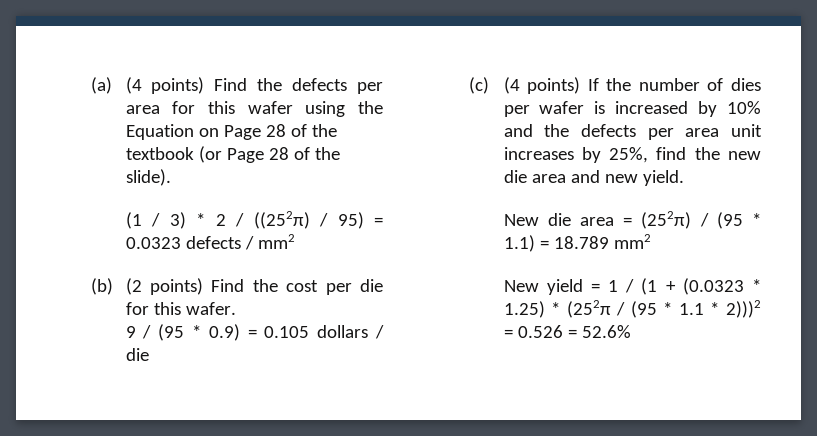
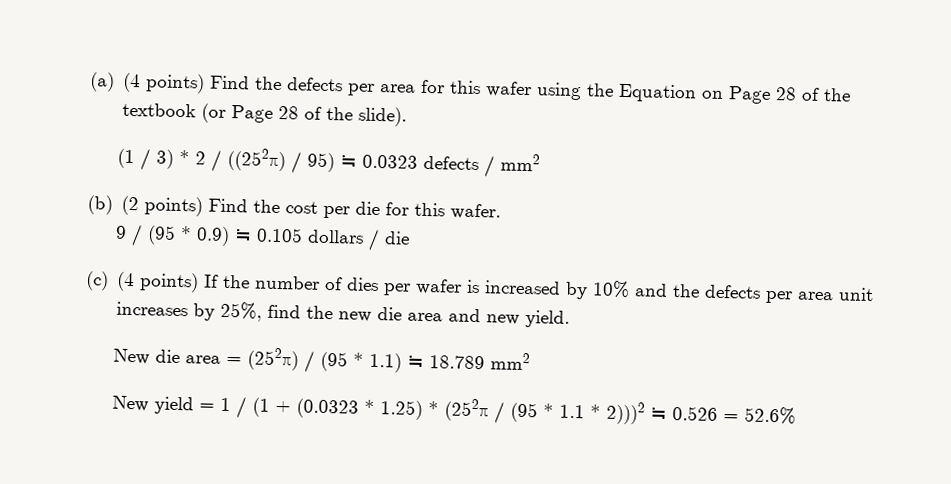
- (1 / 3) * 2 / ((252π) / 95) = 0.0323 defects / mm2
+ (1 / 3) * 2 / ((252π) / 95) ≒ 0.0323 defects / mm2
- 9 / (95 * 0.9) = 0.105 dollars / die
+ 9 / (95 * 0.9) ≒ 0.105 dollars / die
- New die area = (252π) / (95 * 1.1) = 18.789 mm2
+ New die area = (252π) / (95 * 1.1) ≒ 18.789 mm2
- New yield = 1 / (1 + (0.0323 * 1.25) * (252π / (95 * 1.1 * 2)))2 = 0.526 = 52.6%
+ New yield = 1 / (1 + (0.0323 * 1.25) * (252π / (95 * 1.1 * 2)))2 ≒ 0.526 = 52.6%

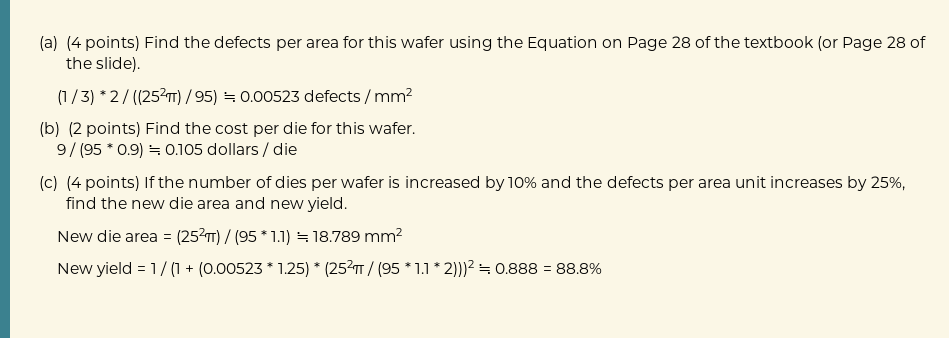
- (1 / 3) * 2 / ((252π) / 95) ≒ 0.0323 defects / mm2
+ (1 / 3) * 2 / ((252π) / 95) ≒ 0.00523 defects / mm2
- New yield = 1 / (1 + (0.0323 * 1.25) * (252π / (95 * 1.1 * 2)))2 ≒ 0.526 = 52.6%
+ New yield = 1 / (1 + (0.00523 * 1.25) * (252π / (95 * 1.1 * 2)))2 ≒ 0.888 = 88.8%

